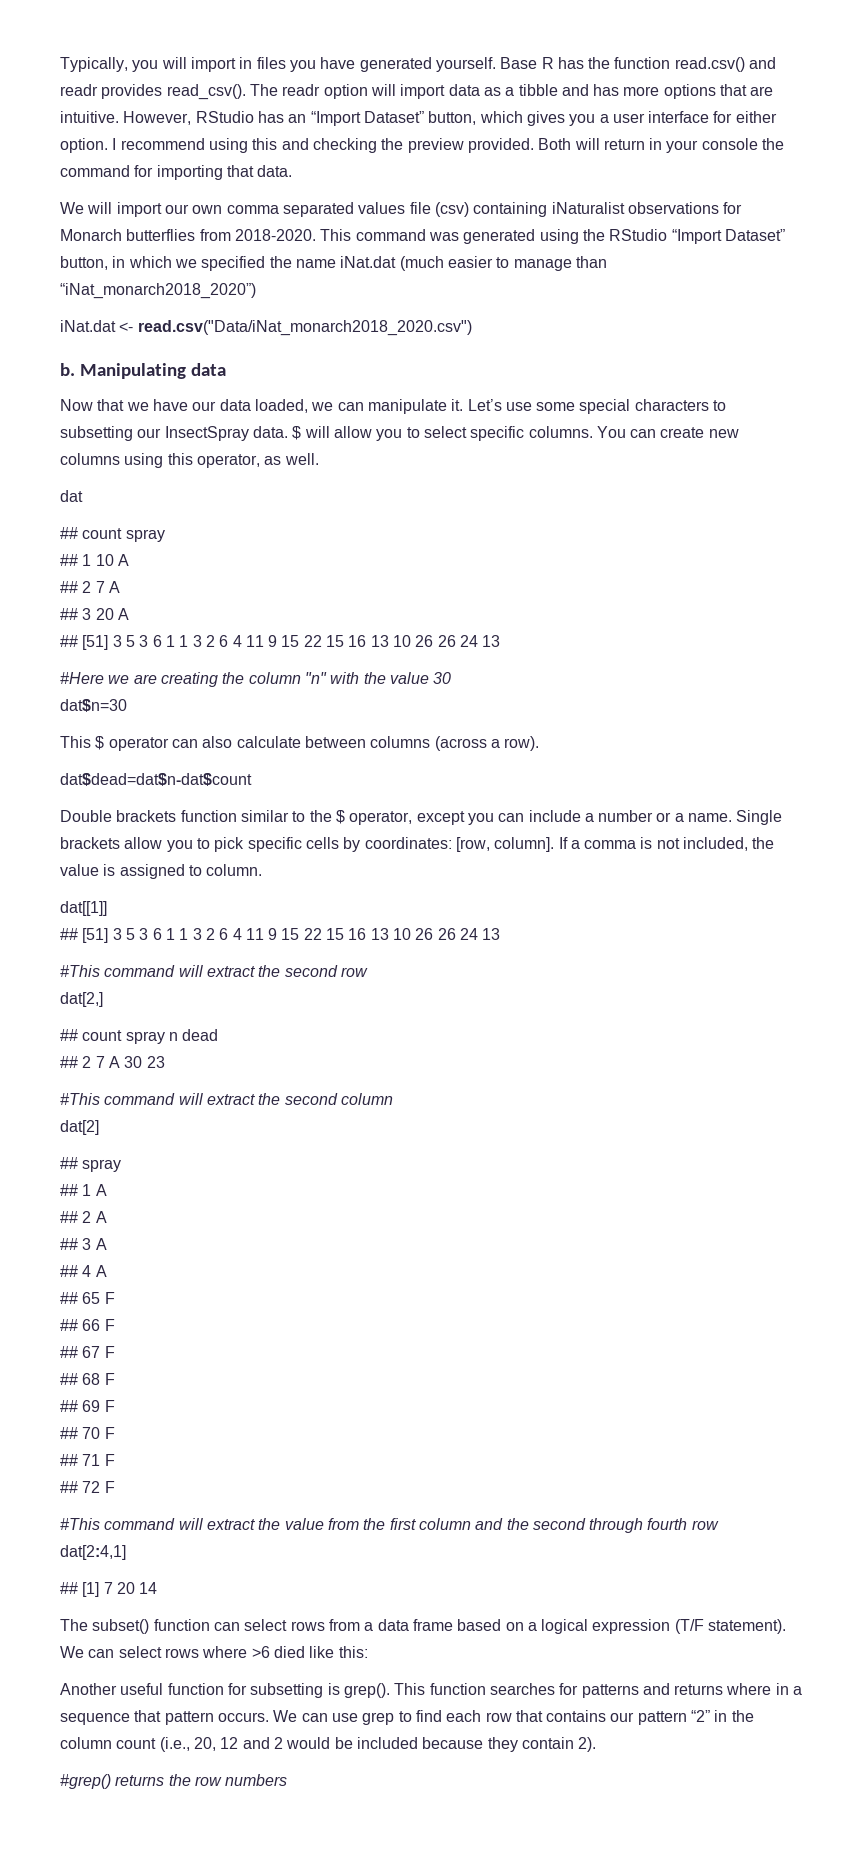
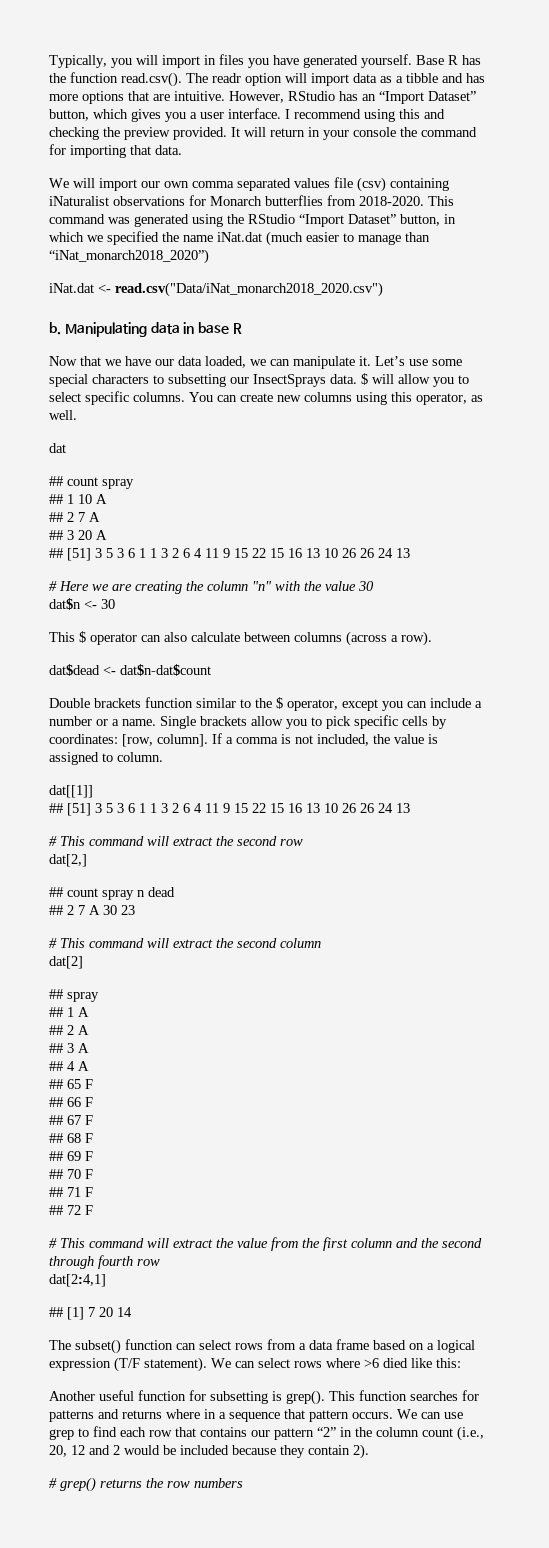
- Base R has the function read.csv() and readr provides read_csv(). The readr option will import data as a tibble and has more options that are intuitive.
+ Base R has the function read.csv(). The readr option will import data as a tibble and has more options that are intuitive.
- However, RStudio has an “Import Dataset” button, which gives you a user interface for either option.
+ However, RStudio has an “Import Dataset” button, which gives you a user interface.
- Both will return in your console the command for importing that data.
+ It will return in your console the command for importing that data.
- Manipulating data
+ Manipulating data in base R
- Let’s use some special characters to subsetting our InsectSpray data.
+ Let’s use some special characters to subsetting our InsectSprays data.
- #Here we are creating the column "n" with the value 30
+ # Here we are creating the column "n" with the value 30
- dat$n=30
+ dat$n <- 30
- dat$dead=dat$n-dat$count
+ dat$dead <- dat$n-dat$count
- #This command will extract the second row
+ # This command will extract the second row
- #This command will extract the second column
+ # This command will extract the second column
- #This command will extract the value from the first column and the second through fourth row
+ # This command will extract the value from the first column and the second through fourth row
- #grep() returns the row numbers
+ # grep() returns the row numbers

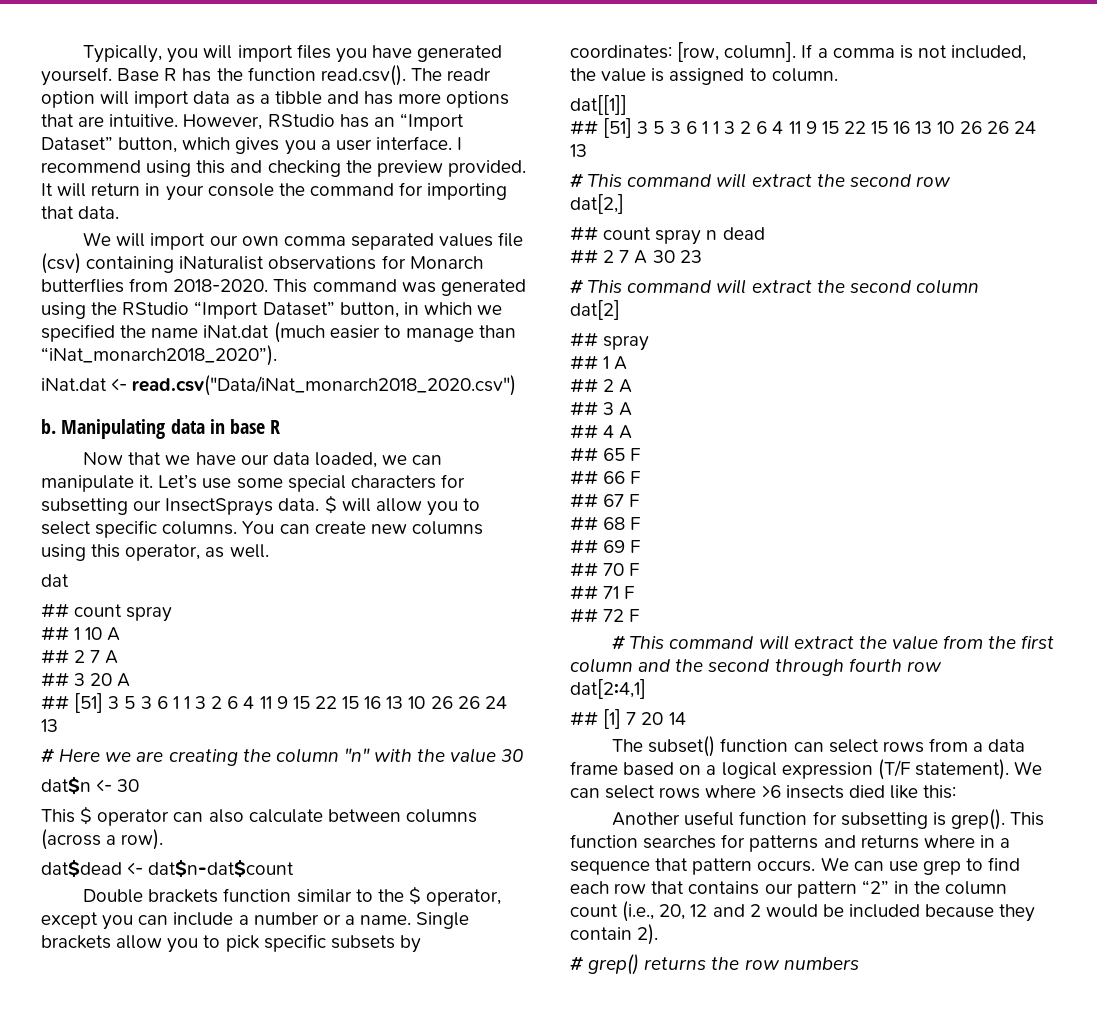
- Typically, you will import in files you have generated yourself.
+ Typically, you will import files you have generated yourself.
- This command was generated using the RStudio “Import Dataset” button, in which we specified the name iNat.dat (much easier to manage than “iNat_monarch2018_2020”)
+ This command was generated using the RStudio “Import Dataset” button, in which we specified the name iNat.dat (much easier to manage than “iNat_monarch2018_2020”).
- Let’s use some special characters to subsetting our InsectSprays data.
+ Let’s use some special characters for subsetting our InsectSprays data.
- Single brackets allow you to pick specific cells by coordinates: [row, column].
+ Single brackets allow you to pick specific subsets by coordinates: [row, column].
- We can select rows where >6 died like this:
+ We can select rows where >6 insects died like this:

